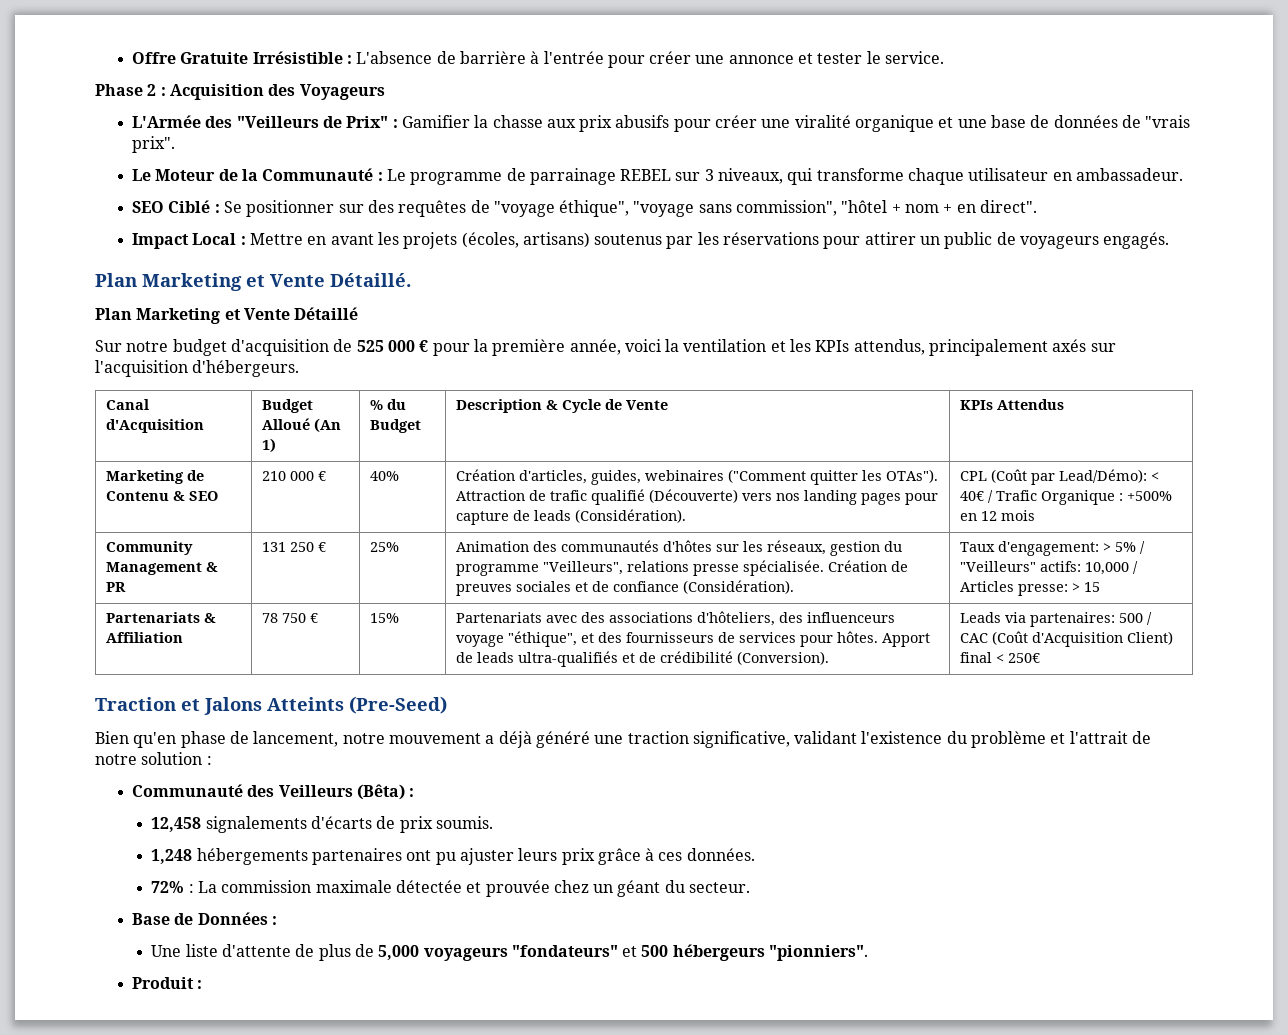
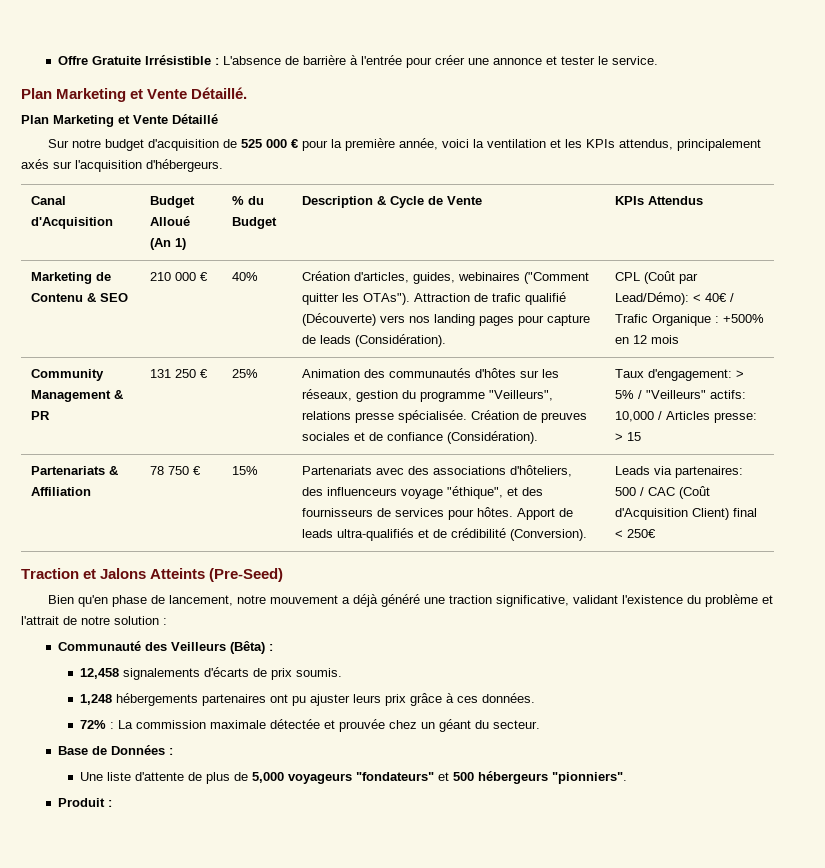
- Phase 2 : Acquisition des Voyageurs
- L'Armée des "Veilleurs de Prix" : Gamifier la chasse aux prix abusifs pour créer une viralité organique et une base de données de "vrais prix".
- Le Moteur de la Communauté : Le programme de parrainage REBEL sur 3 niveaux, qui transforme chaque utilisateur en ambassadeur.
- SEO Ciblé : Se positionner sur des requêtes de "voyage éthique", "voyage sans commission", "hôtel + nom + en direct".
- Impact Local : Mettre en avant les projets (écoles, artisans) soutenus par les réservations pour attirer un public de voyageurs engagés.

